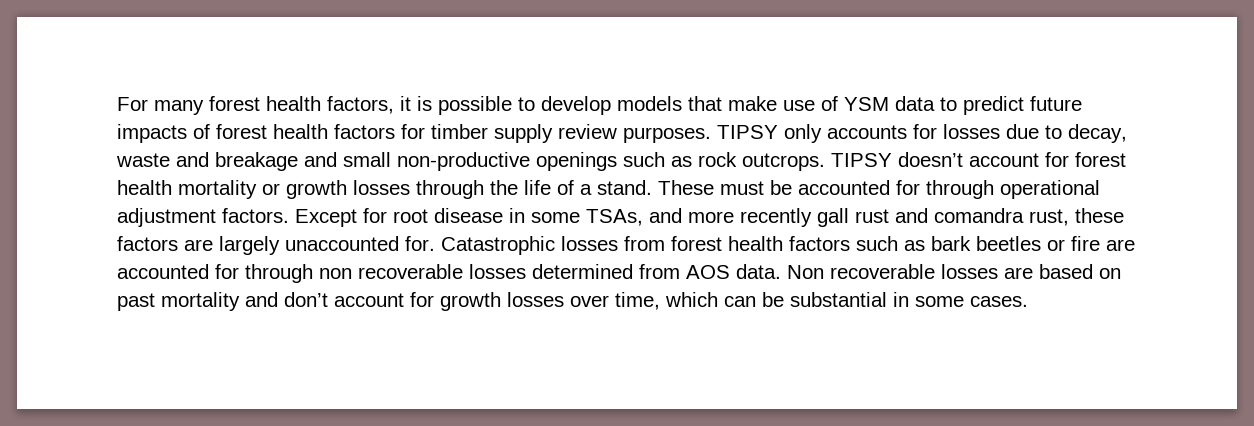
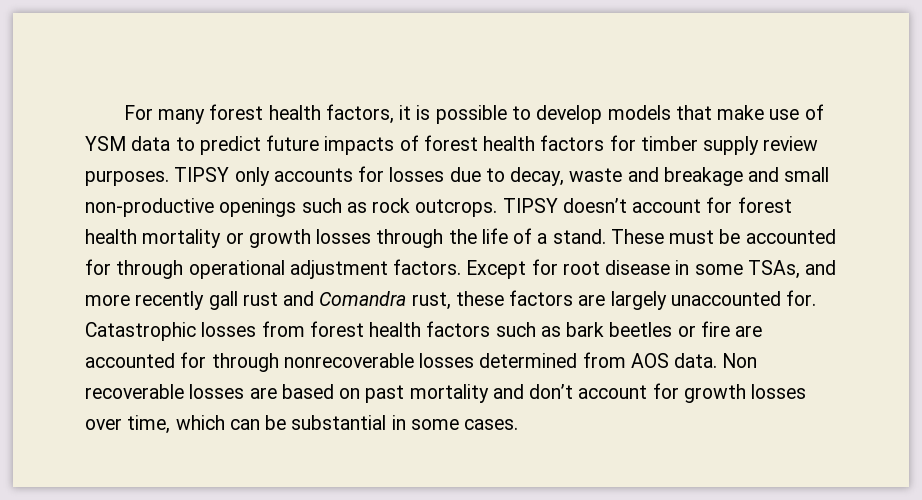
- Except for root disease in some TSAs, and more recently gall rust and comandra rust, these factors are largely unaccounted for.
+ Except for root disease in some TSAs, and more recently gall rust and Comandra rust, these factors are largely unaccounted for.
- Catastrophic losses from forest health factors such as bark beetles or fire are accounted for through non recoverable losses determined from AOS data.
+ Catastrophic losses from forest health factors such as bark beetles or fire are accounted for through nonrecoverable losses determined from AOS data.

